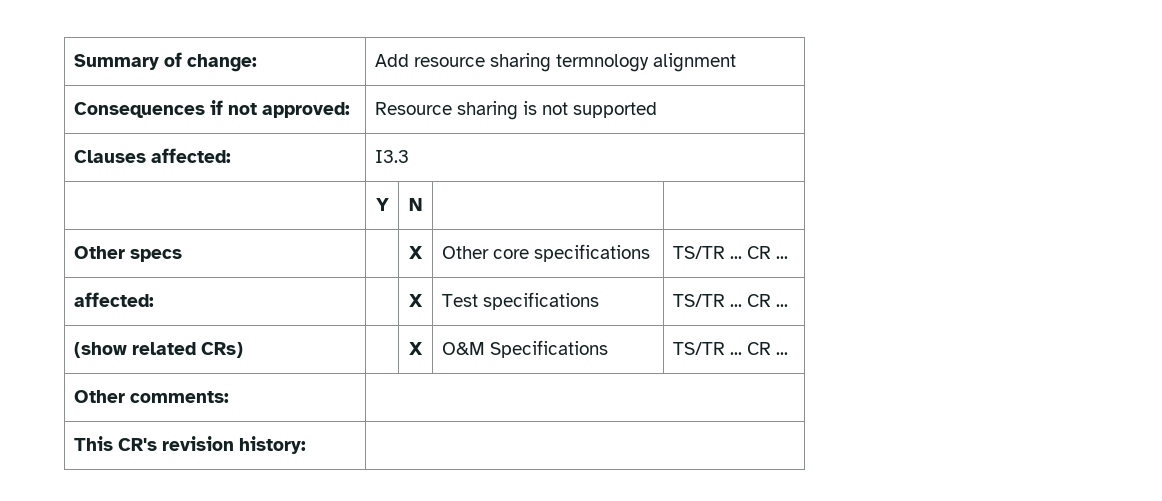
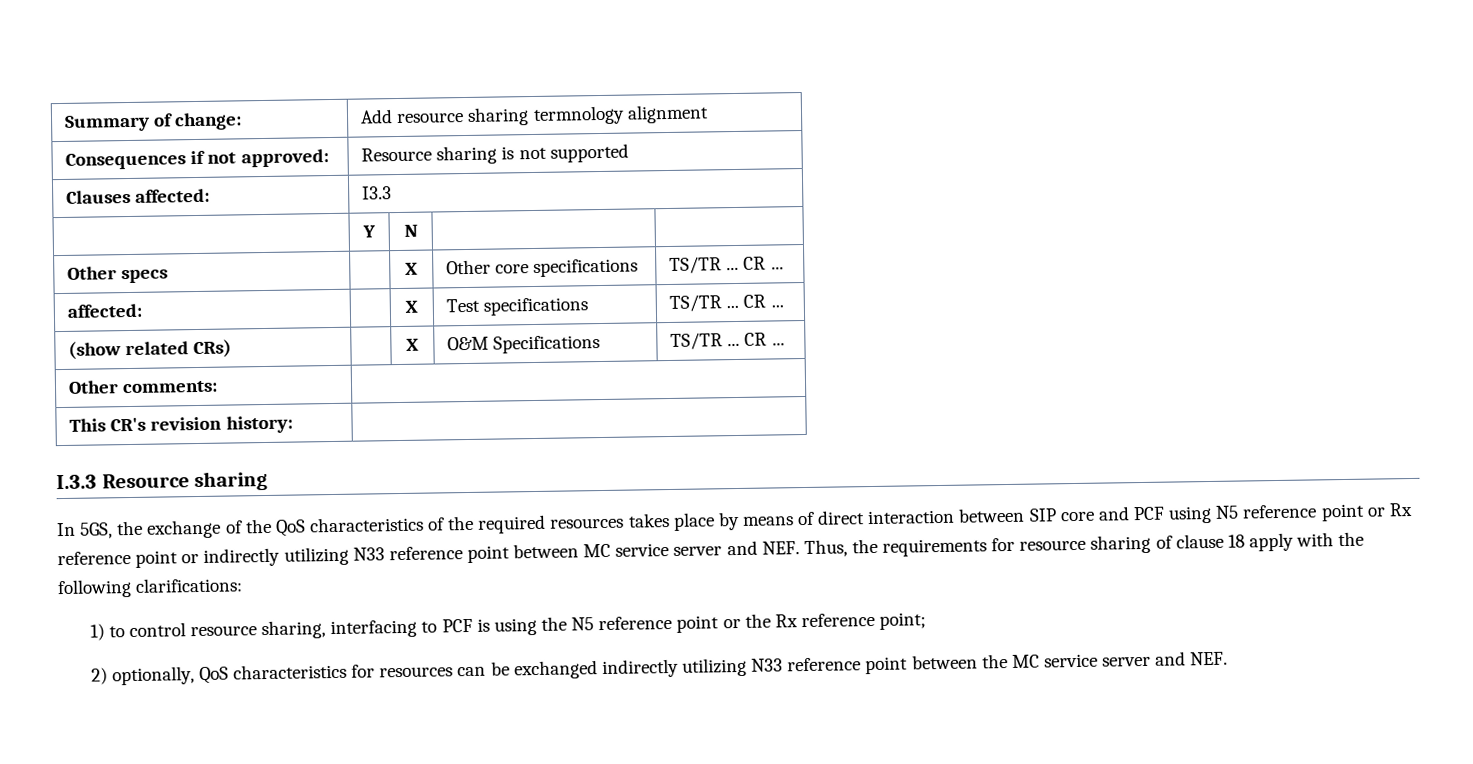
+ I.3.3 Resource sharing
+ In 5GS, the exchange of the QoS characteristics of the required resources takes place by means of direct interaction between SIP core and PCF using N5 reference point or Rx reference point or indirectly utilizing N33 reference point between MC service server and NEF. Thus, the requirements for resource sharing of clause 18 apply with the following clarifications:
+ 1) to control resource sharing, interfacing to PCF is using the N5 reference point or the Rx reference point;
+ 2) optionally, QoS characteristics for resources can be exchanged indirectly utilizing N33 reference point between the MC service server and NEF.

